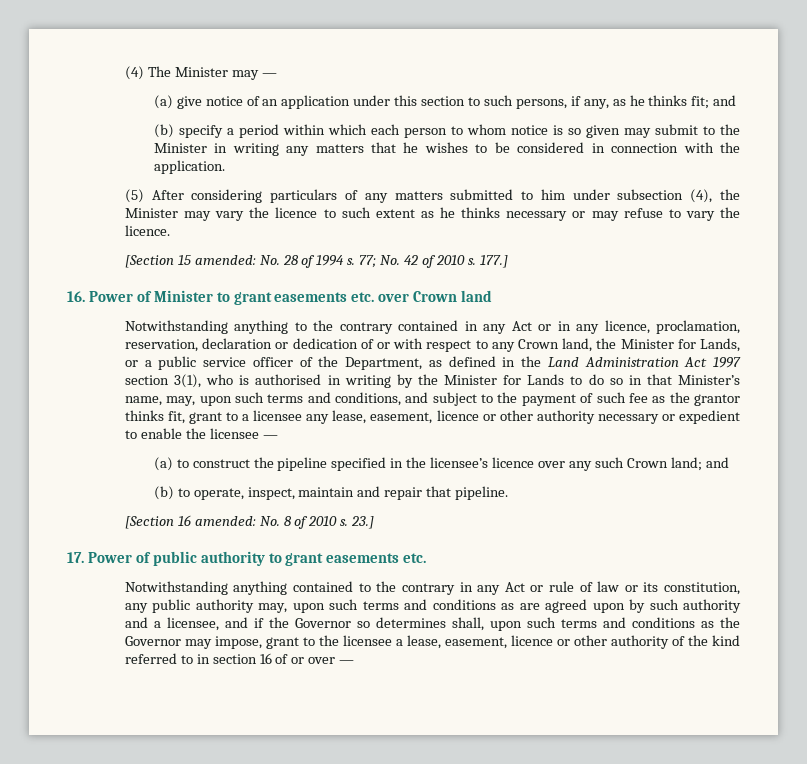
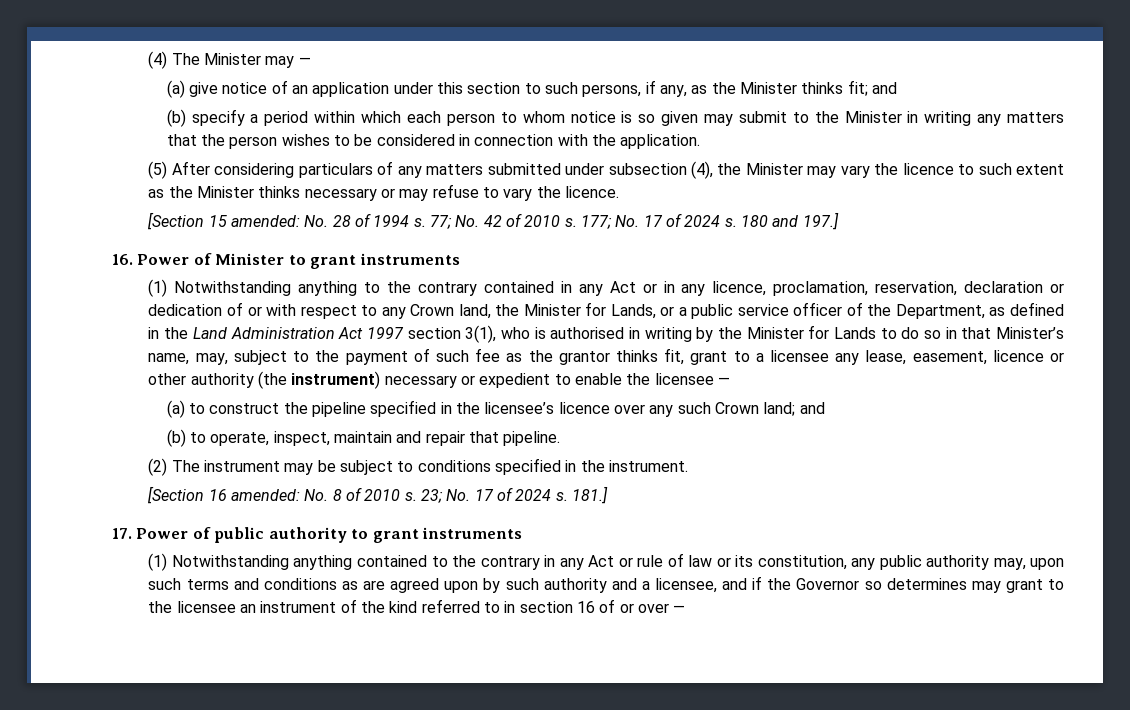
- (a) give notice of an application under this section to such persons, if any, as he thinks fit; and
+ (a) give notice of an application under this section to such persons, if any, as the Minister thinks fit; and
- (b) specify a period within which each person to whom notice is so given may submit to the Minister in writing any matters that he wishes to be considered in connection with the application.
+ (b) specify a period within which each person to whom notice is so given may submit to the Minister in writing any matters that the person wishes to be considered in connection with the application.
- (5) After considering particulars of any matters submitted to him under subsection (4), the Minister may vary the licence to such extent as he thinks necessary or may refuse to vary the licence.
+ (5) After considering particulars of any matters submitted under subsection (4), the Minister may vary the licence to such extent as the Minister thinks necessary or may refuse to vary the licence.
- 177.]
+ 177; No. 17 of 2024 s. 180 and 197.]
- 16. Power of Minister to grant easements etc. over Crown land
- Notwithstanding anything to the contrary contained in any Act or in any licence, proclamation, reservation, declaration or dedication of or with respect to any Crown land, the Minister for Lands, or a public service officer of the Department, as defined in the Land Administration Act 1997 section 3(1), who is authorised in writing by the Minister for Lands to do so in that Minister’s name, may, upon such terms and conditions, and subject to the payment of such fee as the grantor thinks fit, grant to a licensee any lease, easement, licence or other authority necessary or expedient to enable the licensee —
+ 16. Power of Minister to grant instruments
+ (1) Notwithstanding anything to the contrary contained in any Act or in any licence, proclamation, reservation, declaration or dedication of or with respect to any Crown land, the Minister for Lands, or a public service officer of the Department, as defined in the Land Administration Act 1997 section 3(1), who is authorised in writing by the Minister for Lands to do so in that Minister’s name, may, subject to the payment of such fee as the grantor thinks fit, grant to a licensee any lease, easement, licence or other authority (the instrument) necessary or expedient to enable the licensee —
+ (2) The instrument may be subject to conditions specified in the instrument.
- 23.]
+ 23; No. 17 of 2024 s. 181.]
- 17. Power of public authority to grant easements etc.
- Notwithstanding anything contained to the contrary in any Act or rule of law or its constitution, any public authority may, upon such terms and conditions as are agreed upon by such authority and a licensee, and if the Governor so determines shall, upon such terms and conditions as the Governor may impose, grant to the licensee a lease, easement, licence or other authority of the kind referred to in section 16 of or over —
+ 17. Power of public authority to grant instruments
+ (1) Notwithstanding anything contained to the contrary in any Act or rule of law or its constitution, any public authority may, upon such terms and conditions as are agreed upon by such authority and a licensee, and if the Governor so determines may grant to the licensee an instrument of the kind referred to in section 16 of or over —

